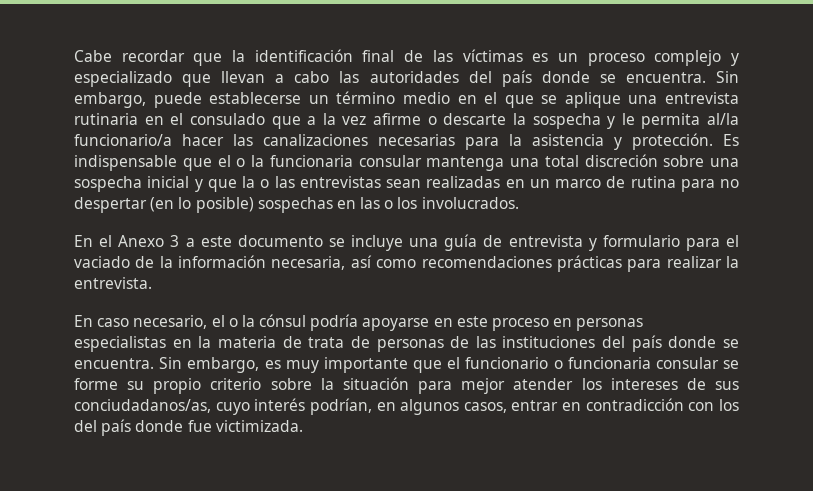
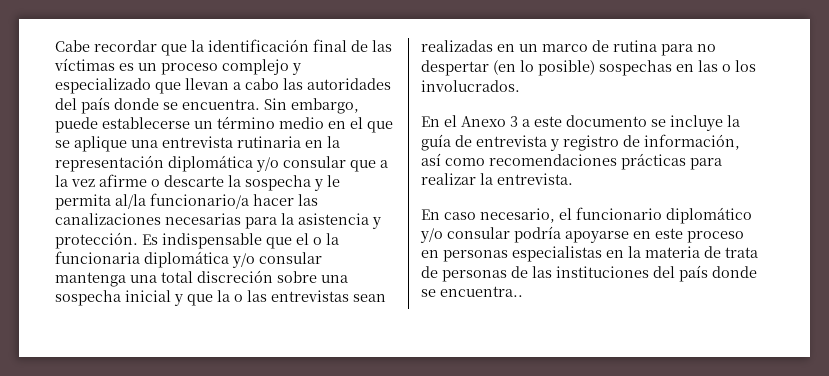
- Sin embargo, puede establecerse un término medio en el que se aplique una entrevista rutinaria en el consulado que a la vez afirme o descarte la sospecha y le permita al/la funcionario/a hacer las canalizaciones necesarias para la asistencia y protección.
+ Sin embargo, puede establecerse un término medio en el que se aplique una entrevista rutinaria en la representación diplomática y/o consular que a la vez afirme o descarte la sospecha y le permita al/la funcionario/a hacer las canalizaciones necesarias para la asistencia y protección.
- Es indispensable que el o la funcionaria consular mantenga una total discreción sobre una sospecha inicial y que la o las entrevistas sean realizadas en un marco de rutina para no despertar (en lo posible) sospechas en las o los involucrados.
+ Es indispensable que el o la funcionaria diplomática y/o consular mantenga una total discreción sobre una sospecha inicial y que la o las entrevistas sean realizadas en un marco de rutina para no despertar (en lo posible) sospechas en las o los involucrados.
- En el Anexo 3 a este documento se incluye una guía de entrevista y formulario para el vaciado de la información necesaria, así como recomendaciones prácticas para realizar la entrevista.
+ En el Anexo 3 a este documento se incluye la guía de entrevista y registro de información, así como recomendaciones prácticas para realizar la entrevista.
- En caso necesario, el o la cónsul podría apoyarse en este proceso en personas especialistas en la materia de trata de personas de las instituciones del país donde se encuentra. Sin embargo, es muy importante que el funcionario o funcionaria consular se forme su propio criterio sobre la situación para mejor atender los intereses de sus conciudadanos/as, cuyo interés podrían, en algunos casos, entrar en contradicción con los del país donde fue victimizada.
+ En caso necesario, el funcionario diplomático y/o consular podría apoyarse en este proceso en personas especialistas en la materia de trata de personas de las instituciones del país donde se encuentra..

